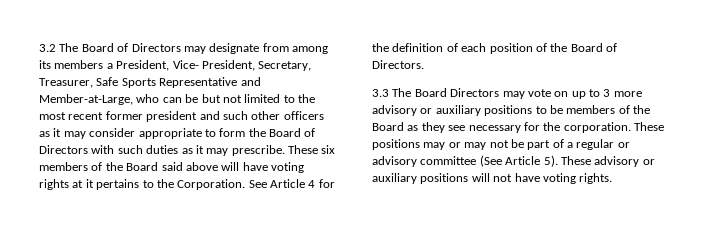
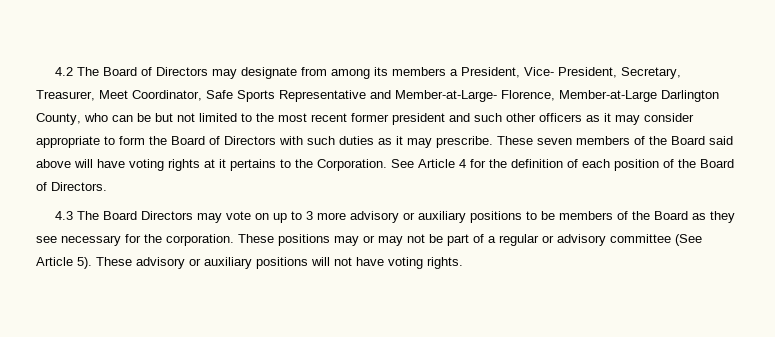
- 3.2 The Board of Directors may designate from among its members a President, Vice- President, Secretary, Treasurer, Safe Sports Representative and Member-at-Large, who can be but not limited to the most recent former president and such other officers as it may consider appropriate to form the Board of Directors with such duties as it may prescribe.
+ 4.2 The Board of Directors may designate from among its members a President, Vice- President, Secretary, Treasurer, Meet Coordinator, Safe Sports Representative and Member-at-Large- Florence, Member-at-Large Darlington County, who can be but not limited to the most recent former president and such other officers as it may consider appropriate to form the Board of Directors with such duties as it may prescribe.
- These six members of the Board said above will have voting rights at it pertains to the Corporation.
+ These seven members of the Board said above will have voting rights at it pertains to the Corporation.
- 3.3 The Board Directors may vote on up to 3 more advisory or auxiliary positions to be members of the Board as they see necessary for the corporation.
+ 4.3 The Board Directors may vote on up to 3 more advisory or auxiliary positions to be members of the Board as they see necessary for the corporation.

